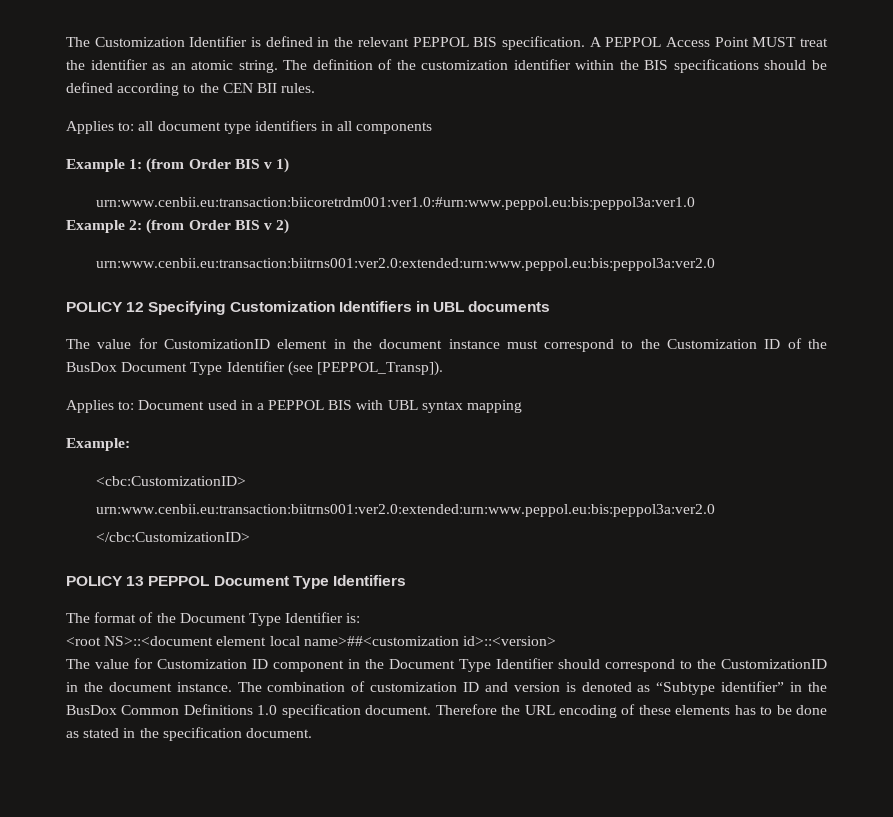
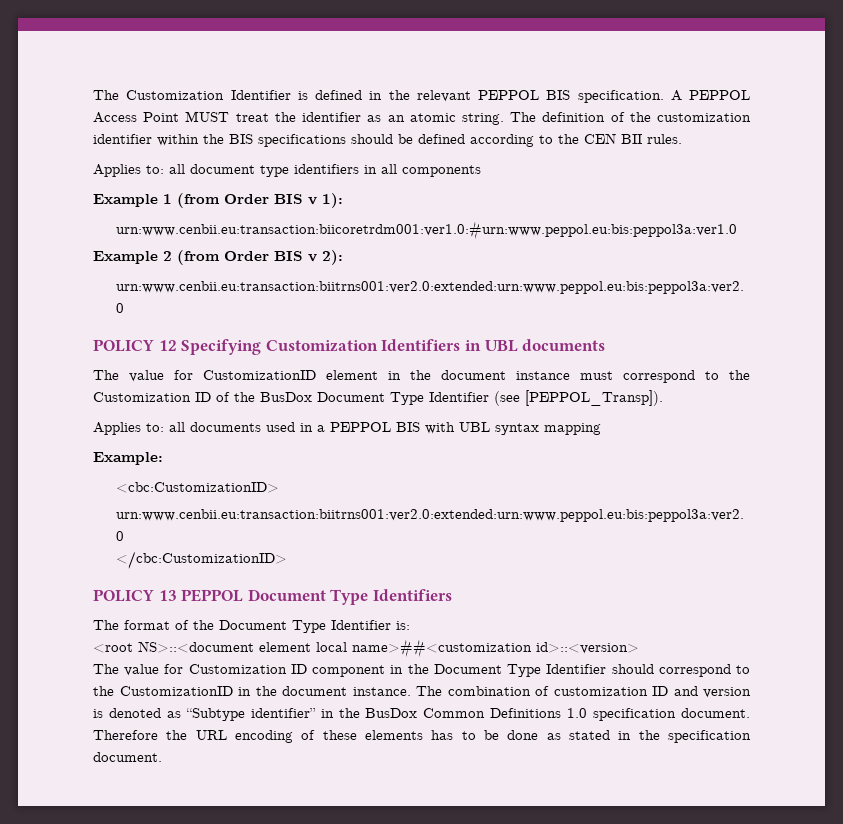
- Example 1: (from Order BIS v 1)
+ Example 1 (from Order BIS v 1):
- Example 2: (from Order BIS v 2)
+ Example 2 (from Order BIS v 2):
- Applies to: Document used in a PEPPOL BIS with UBL syntax mapping
+ Applies to: all documents used in a PEPPOL BIS with UBL syntax mapping

